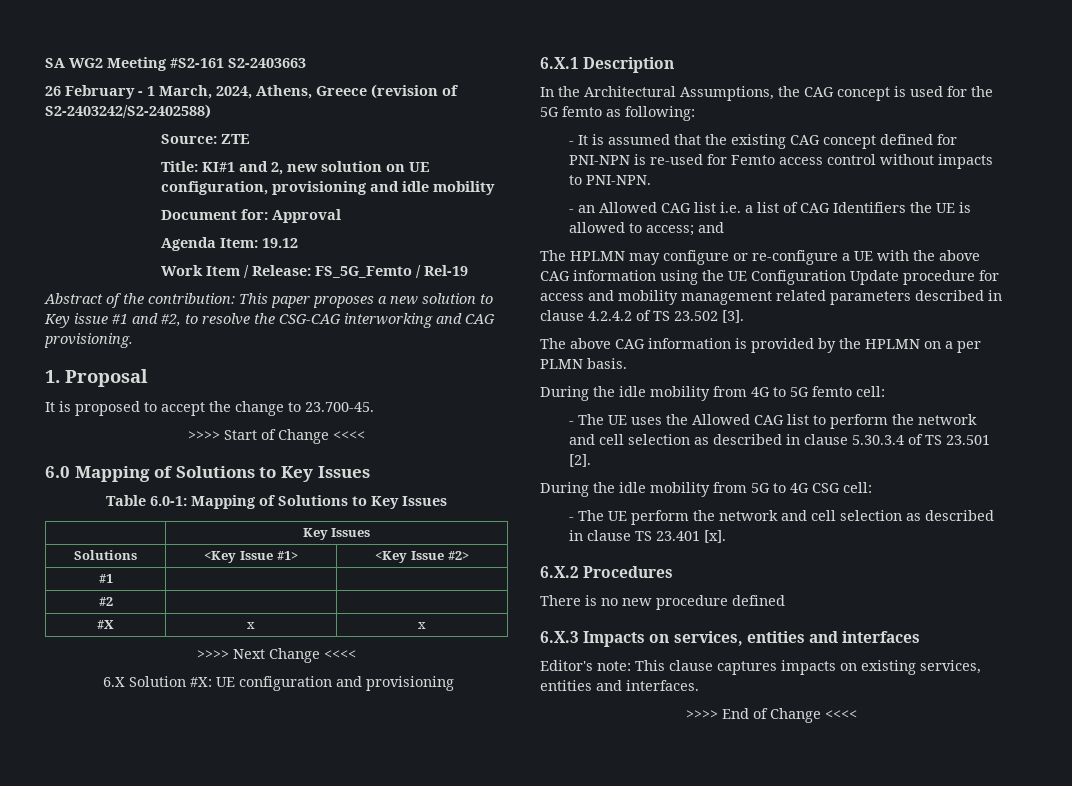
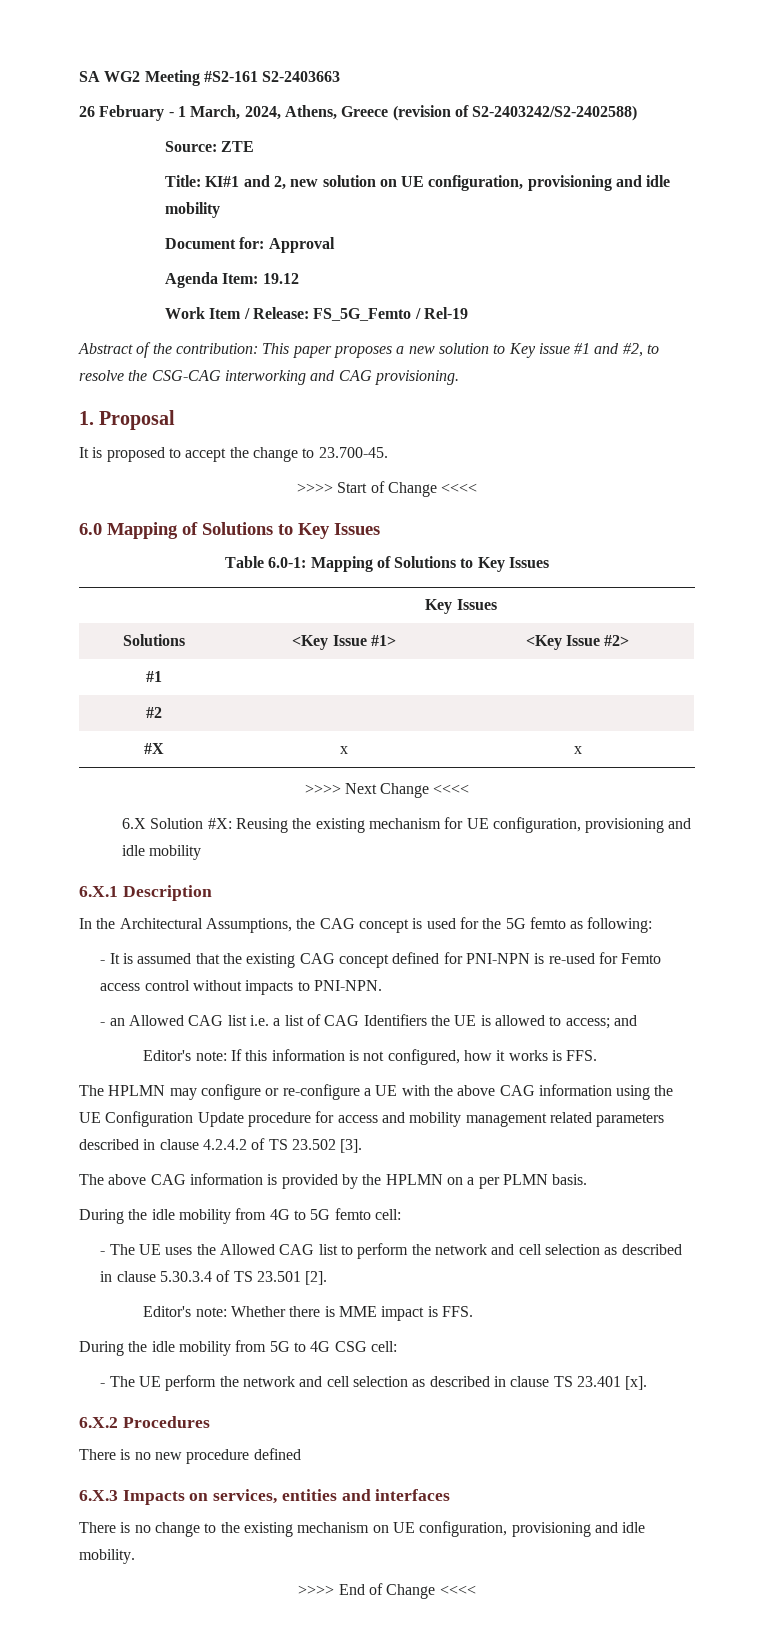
- 6.X Solution #X: UE configuration and provisioning
+ 6.X Solution #X: Reusing the existing mechanism for UE configuration, provisioning and idle mobility
+ Editor's note: If this information is not configured, how it works is FFS.
+ Editor's note: Whether there is MME impact is FFS.
- Editor's note: This clause captures impacts on existing services, entities and interfaces.
+ There is no change to the existing mechanism on UE configuration, provisioning and idle mobility.

